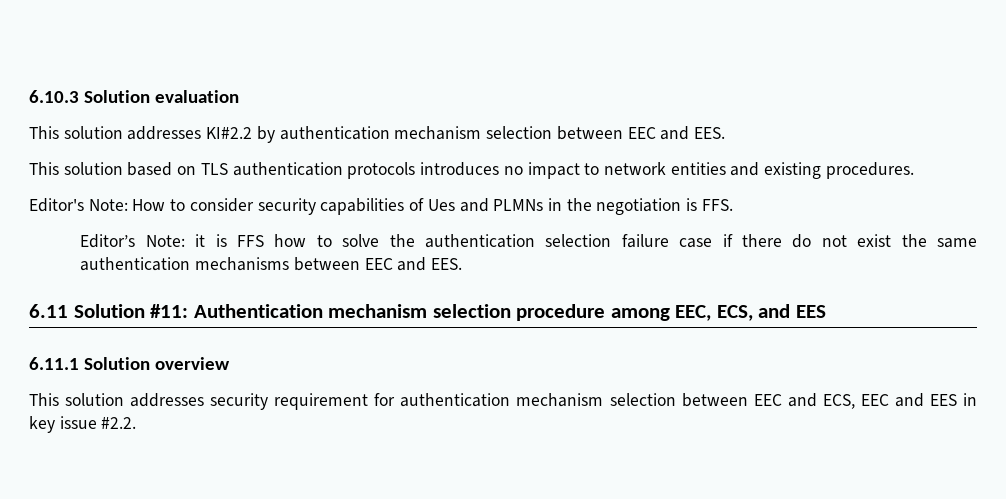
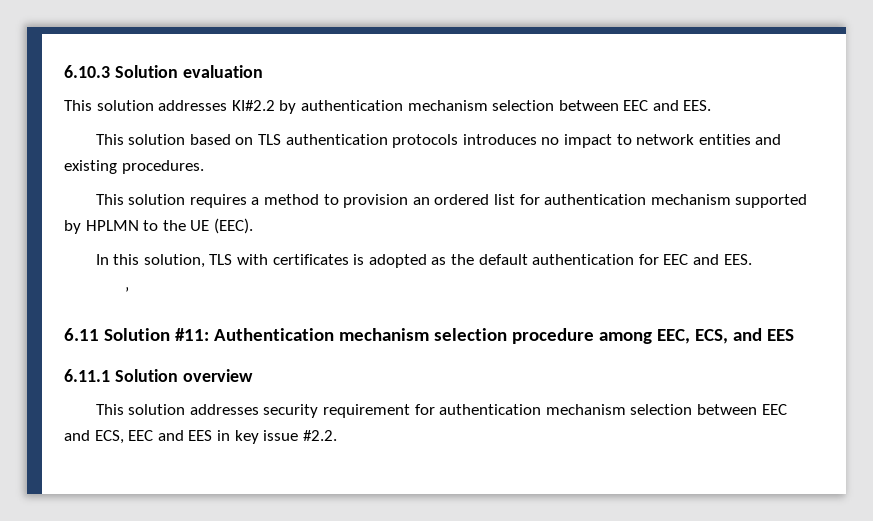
- Editor's Note: How to consider security capabilities of Ues and PLMNs in the negotiation is FFS.
- Editor’s Note: it is FFS how to solve the authentication selection failure case if there do not exist the same authentication mechanisms between EEC and EES.
+ This solution requires a method to provision an ordered list for authentication mechanism supported by HPLMN to the UE (EEC).
+ In this solution, TLS with certificates is adopted as the default authentication for EEC and EES.
+ ’

